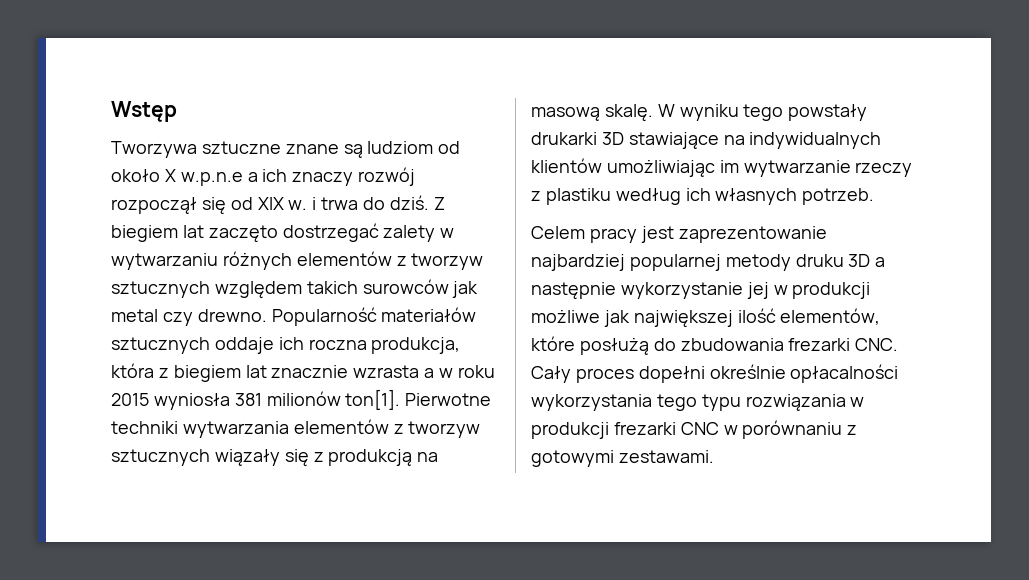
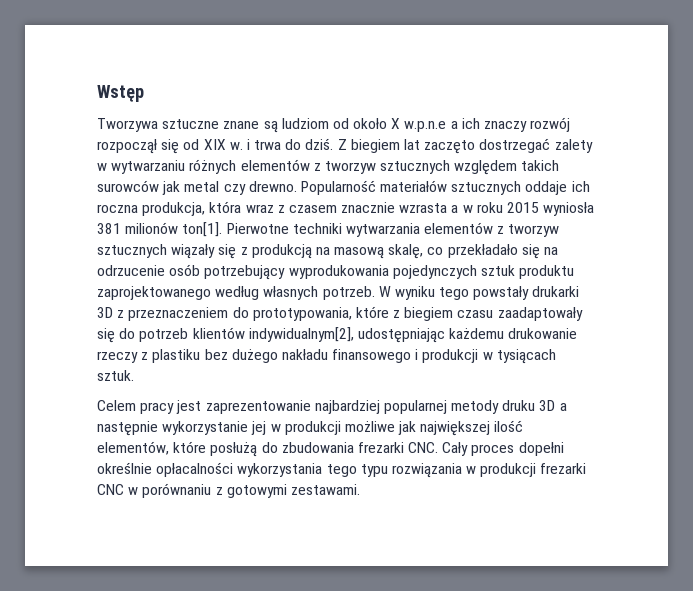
- Popularność materiałów sztucznych oddaje ich roczna produkcja, która z biegiem lat znacznie wzrasta a w roku 2015 wyniosła 381 milionów ton[1].
+ Popularność materiałów sztucznych oddaje ich roczna produkcja, która wraz z czasem znacznie wzrasta a w roku 2015 wyniosła 381 milionów ton[1].
- Pierwotne techniki wytwarzania elementów z tworzyw sztucznych wiązały się z produkcją na masową skalę.
+ Pierwotne techniki wytwarzania elementów z tworzyw sztucznych wiązały się z produkcją na masową skalę, co przekładało się na odrzucenie osób potrzebujący wyprodukowania pojedynczych sztuk produktu zaprojektowanego według własnych potrzeb.
- W wyniku tego powstały drukarki 3D stawiające na indywidualnych klientów umożliwiając im wytwarzanie rzeczy z plastiku według ich własnych potrzeb.
+ W wyniku tego powstały drukarki 3D z przeznaczeniem do prototypowania, które z biegiem czasu zaadaptowały się do potrzeb klientów indywidualnym[2], udostępniając każdemu drukowanie rzeczy z plastiku bez dużego nakładu finansowego i produkcji w tysiącach sztuk.

